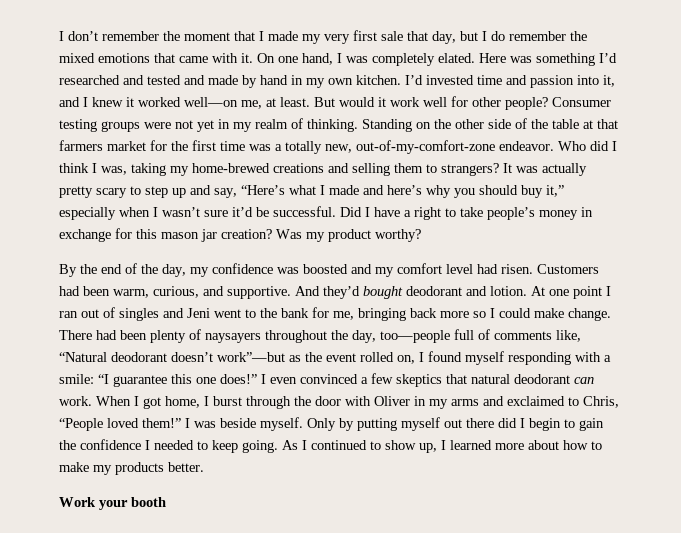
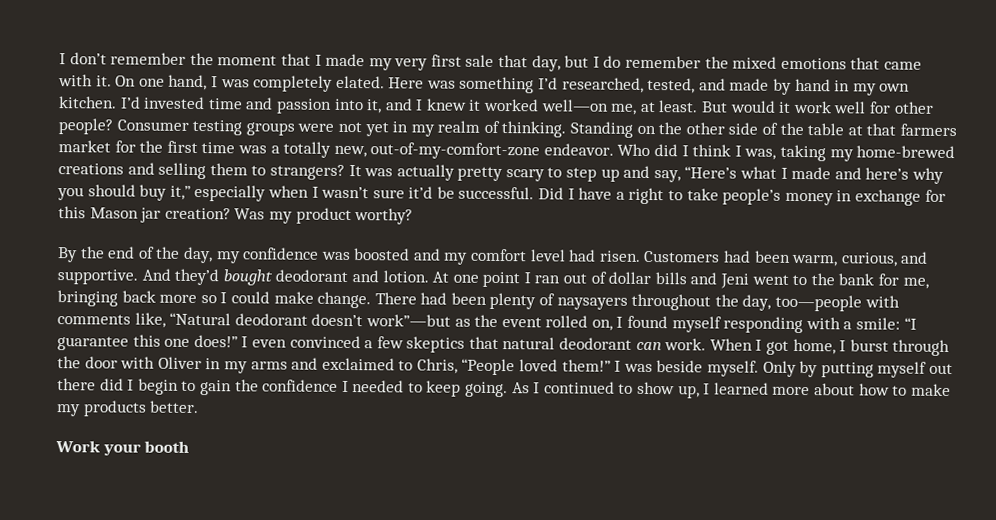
- Here was something I’d researched and tested and made by hand in my own kitchen.
+ Here was something I’d researched, tested, and made by hand in my own kitchen.
- Did I have a right to take people’s money in exchange for this mason jar creation?
+ Did I have a right to take people’s money in exchange for this Mason jar creation?
- At one point I ran out of singles and Jeni went to the bank for me, bringing back more so I could make change.
+ At one point I ran out of dollar bills and Jeni went to the bank for me, bringing back more so I could make change.
- There had been plenty of naysayers throughout the day, too—people full of comments like, “Natural deodorant doesn’t work”—but as the event rolled on, I found myself responding with a smile: “I guarantee this one does!”
+ There had been plenty of naysayers throughout the day, too—people with comments like, “Natural deodorant doesn’t work”—but as the event rolled on, I found myself responding with a smile: “I guarantee this one does!”

